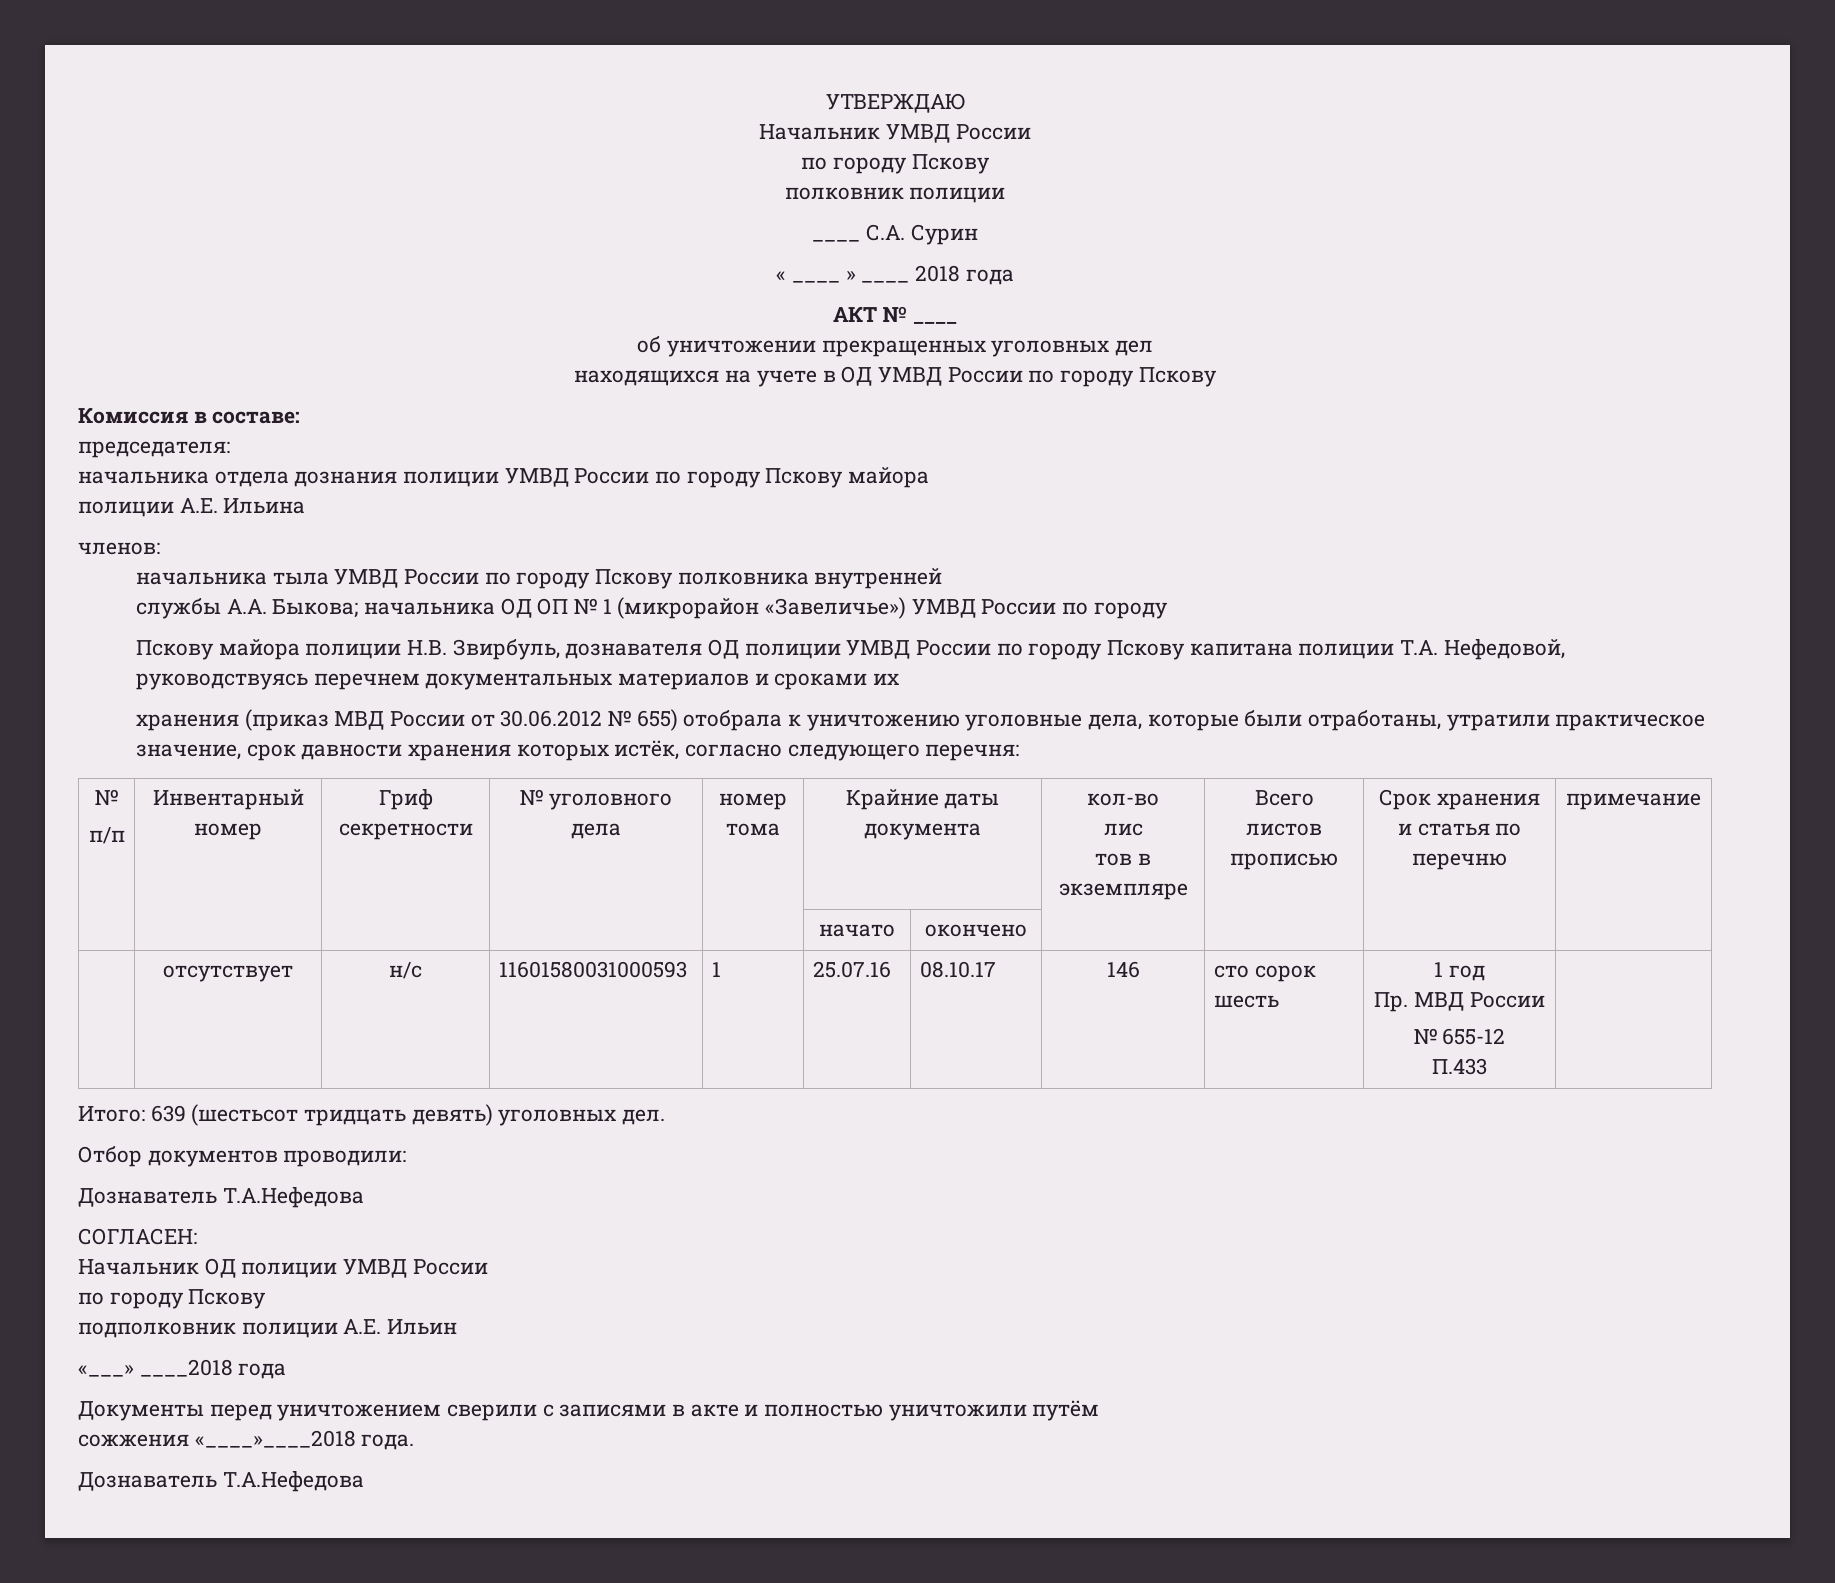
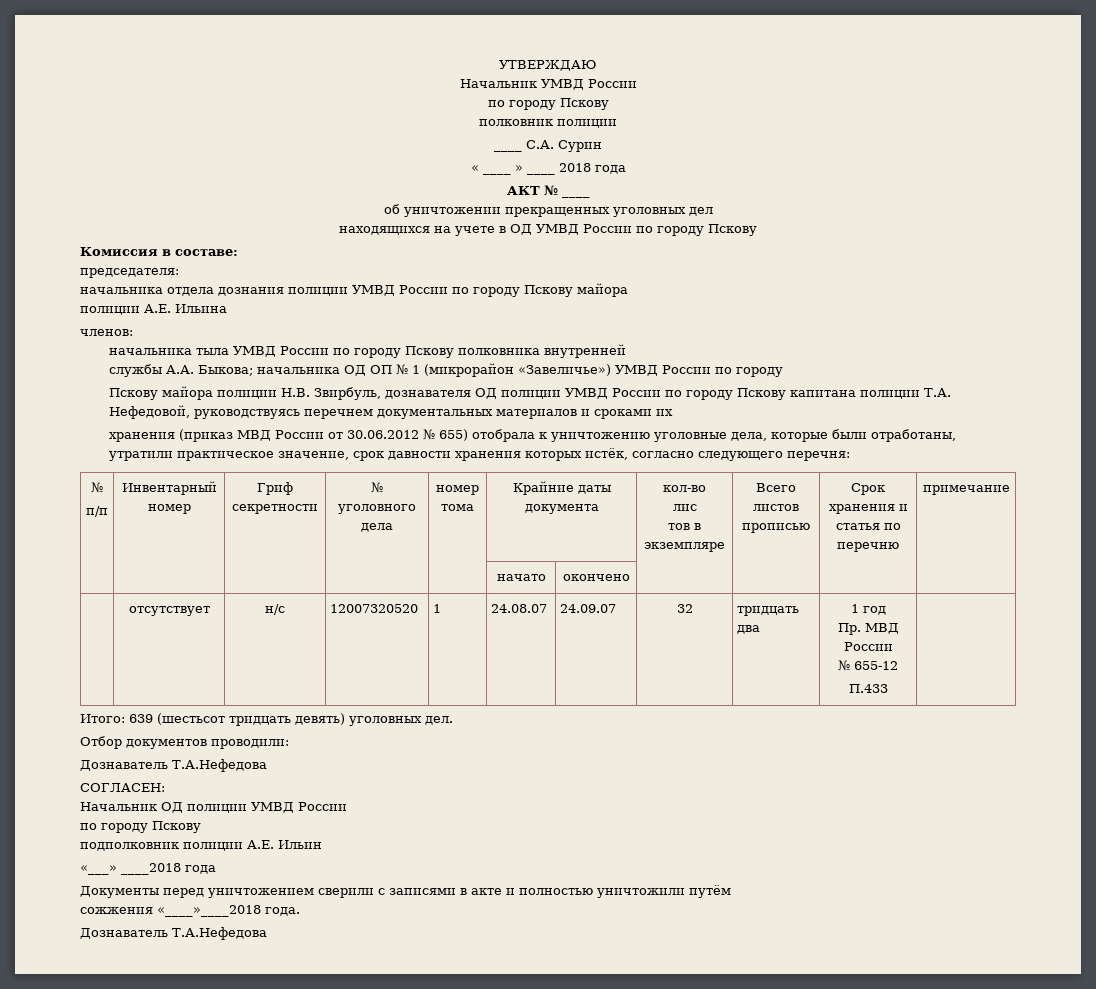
- | отсутствует | н/с | 11601580031000593 | 1 | 25.07.16 | 08.10.17 | 146 | сто сорок шесть | 1 год
+ | отсутствует | н/с | 12007320520 | 1 | 24.08.07 | 24.09.07 | 32 | тридцать два | 1 год

